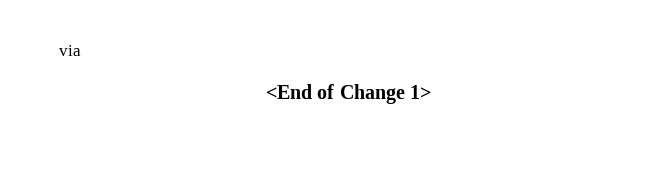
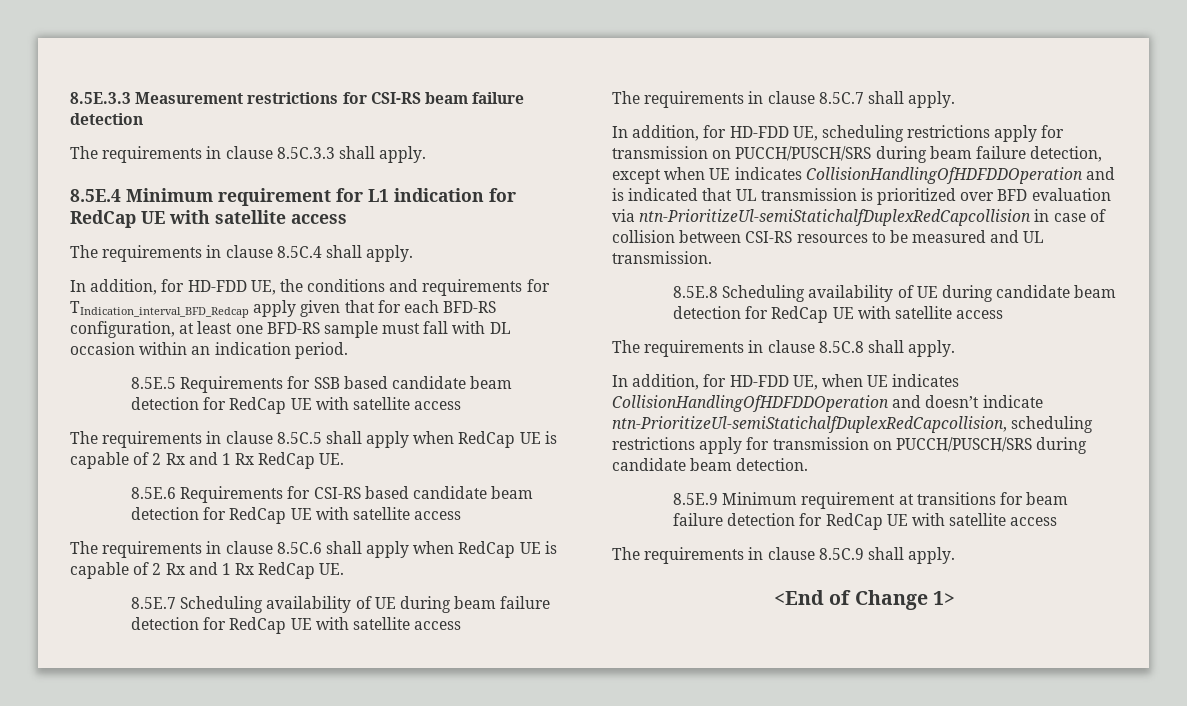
- via
+ 8.5E.3.3 Measurement restrictions for CSI-RS beam failure detection
+ The requirements in clause 8.5C.3.3 shall apply.
+ 8.5E.4 Minimum requirement for L1 indication for RedCap UE with satellite access
+ The requirements in clause 8.5C.4 shall apply.
+ In addition, for HD-FDD UE, the conditions and requirements for TIndication_interval_BFD_Redcap apply given that for each BFD-RS configuration, at least one BFD-RS sample must fall with DL occasion within an indication period.
+ 8.5E.5 Requirements for SSB based candidate beam detection for RedCap UE with satellite access
+ The requirements in clause 8.5C.5 shall apply when RedCap UE is capable of 2 Rx and 1 Rx RedCap UE.
+ 8.5E.6 Requirements for CSI-RS based candidate beam detection for RedCap UE with satellite access
+ The requirements in clause 8.5C.6 shall apply when RedCap UE is capable of 2 Rx and 1 Rx RedCap UE.
+ 8.5E.7 Scheduling availability of UE during beam failure detection for RedCap UE with satellite access
+ The requirements in clause 8.5C.7 shall apply.
+ In addition, for HD-FDD UE, scheduling restrictions apply for transmission on PUCCH/PUSCH/SRS during beam failure detection, except when UE indicates CollisionHandlingOfHDFDDOperation and is indicated that UL transmission is prioritized over BFD evaluation via ntn-PrioritizeUl-semiStatichalfDuplexRedCapcollision in case of collision between CSI-RS resources to be measured and UL transmission.
+ 8.5E.8 Scheduling availability of UE during candidate beam detection for RedCap UE with satellite access
+ The requirements in clause 8.5C.8 shall apply.
+ In addition, for HD-FDD UE, when UE indicates CollisionHandlingOfHDFDDOperation and doesn’t indicate ntn-PrioritizeUl-semiStatichalfDuplexRedCapcollision, scheduling restrictions apply for transmission on PUCCH/PUSCH/SRS during candidate beam detection.
+ 8.5E.9 Minimum requirement at transitions for beam failure detection for RedCap UE with satellite access
+ The requirements in clause 8.5C.9 shall apply.

